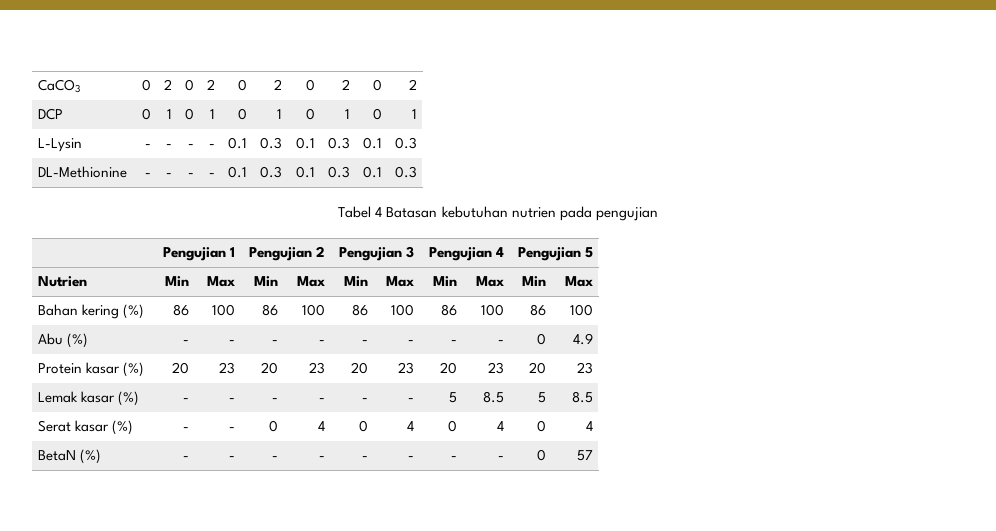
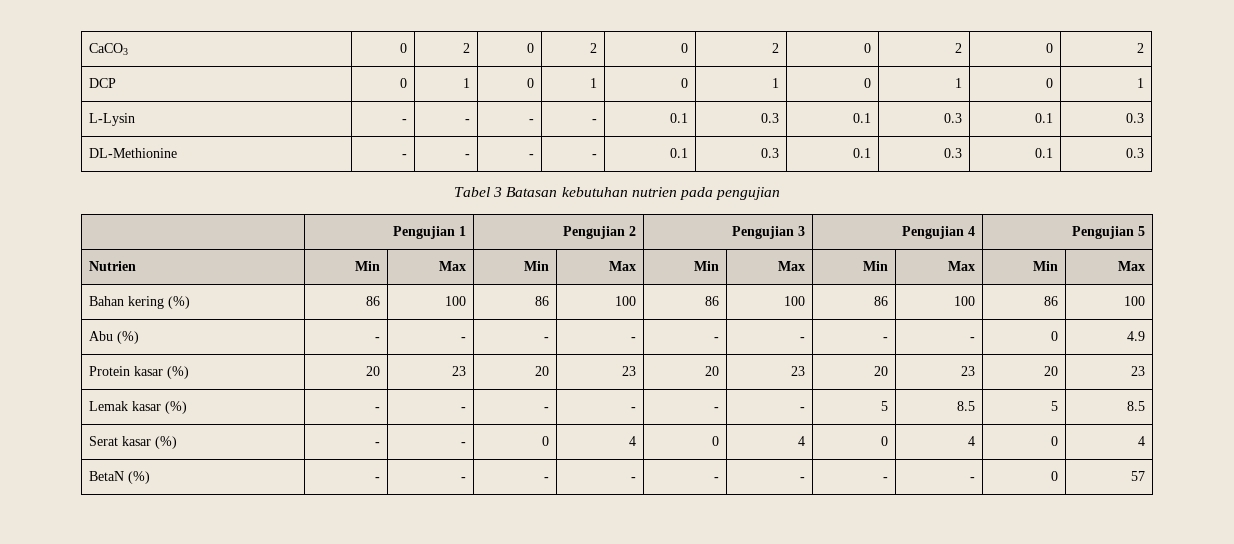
- Tabel 4 Batasan kebutuhan nutrien pada pengujian
+ Tabel 3 Batasan kebutuhan nutrien pada pengujian

